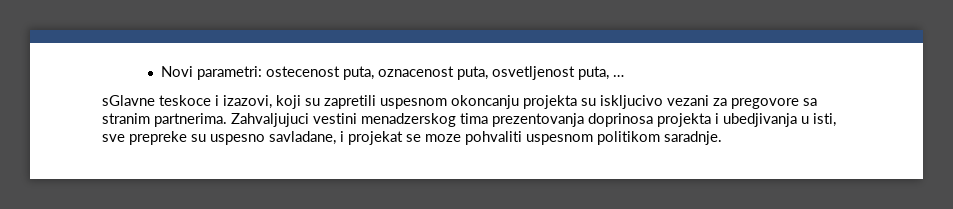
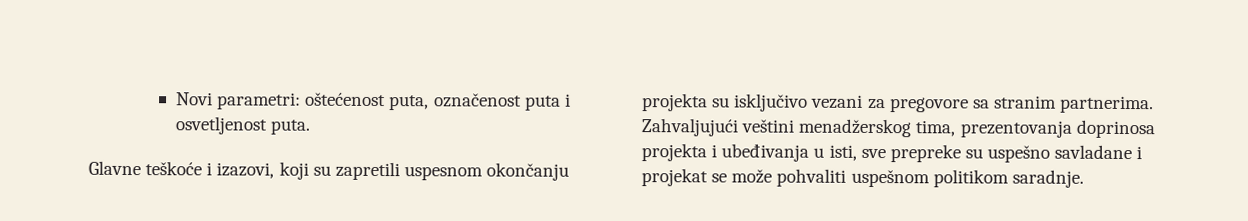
- Novi parametri: ostecenost puta, oznacenost puta, osvetljenost puta, …
- sGlavne teskoce i izazovi, koji su zapretili uspesnom okoncanju projekta su iskljucivo vezani za pregovore sa stranim partnerima.
+ Novi parametri: oštećenost puta, označenost puta i osvetljenost puta.
+ Glavne teškoće i izazovi, koji su zapretili uspesnom okončanju projekta su isključivo vezani za pregovore sa stranim partnerima.
- Zahvaljujuci vestini menadzerskog tima prezentovanja doprinosa projekta i ubedjivanja u isti, sve prepreke su uspesno savladane, i projekat se moze pohvaliti uspesnom politikom saradnje.
+ Zahvaljujući veštini menadžerskog tima, prezentovanja doprinosa projekta i ubeđivanja u isti, sve prepreke su uspešno savladane i projekat se može pohvaliti uspešnom politikom saradnje.

